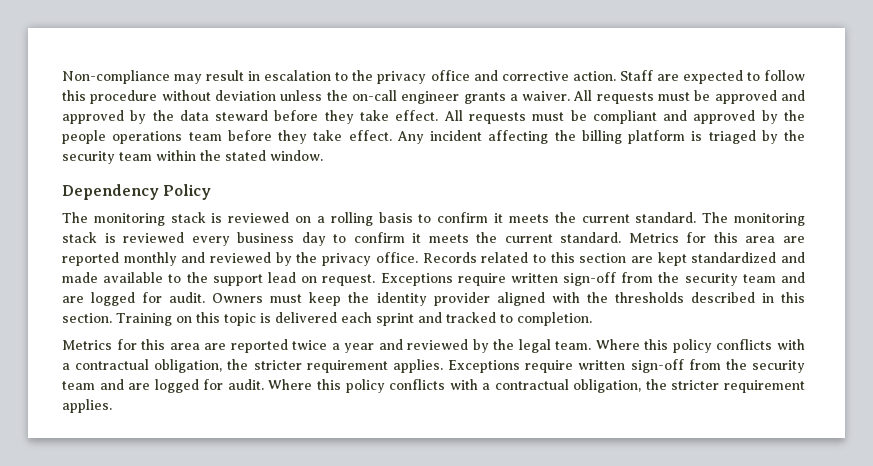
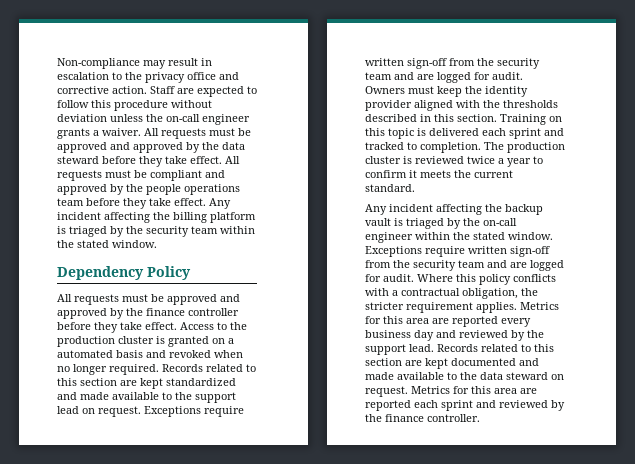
- The monitoring stack is reviewed on a rolling basis to confirm it meets the current standard. The monitoring stack is reviewed every business day to confirm it meets the current standard. Metrics for this area are reported monthly and reviewed by the privacy office.
+ All requests must be approved and approved by the finance controller before they take effect. Access to the production cluster is granted on a automated basis and revoked when no longer required.
- Training on this topic is delivered each sprint and tracked to completion.
- Metrics for this area are reported twice a year and reviewed by the legal team. Where this policy conflicts with a contractual obligation, the stricter requirement applies.
+ Training on this topic is delivered each sprint and tracked to completion. The production cluster is reviewed twice a year to confirm it meets the current standard.
+ Any incident affecting the backup vault is triaged by the on-call engineer within the stated window.
+ Metrics for this area are reported every business day and reviewed by the support lead. Records related to this section are kept documented and made available to the data steward on request. Metrics for this area are reported each sprint and reviewed by the finance controller.

